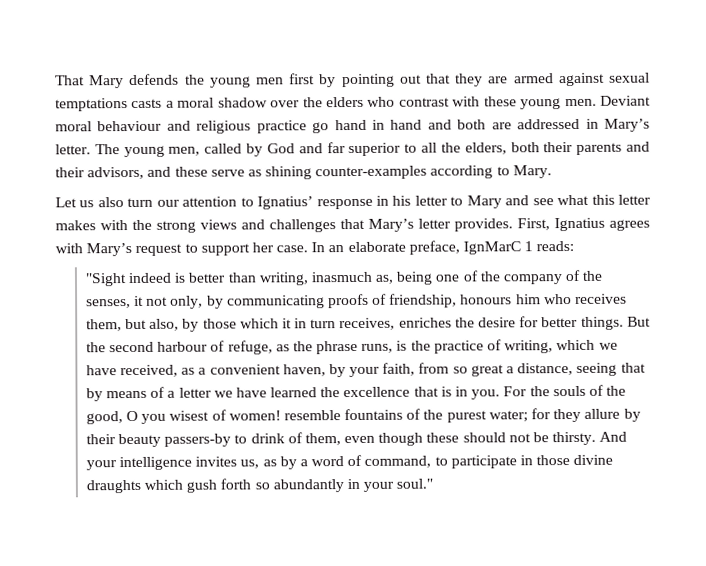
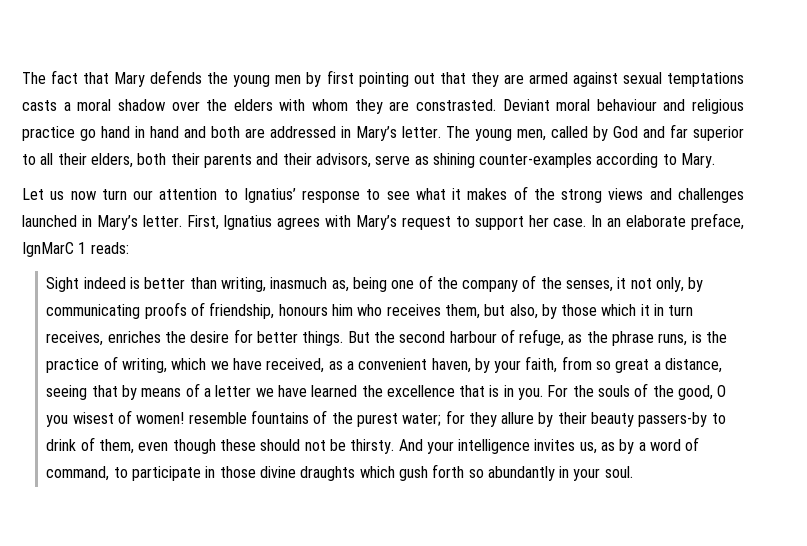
- That Mary defends the young men first by pointing out that they are armed against sexual temptations casts a moral shadow over the elders who contrast with these young men.
+ The fact that Mary defends the young men by first pointing out that they are armed against sexual temptations casts a moral shadow over the elders with whom they are constrasted.
- The young men, called by God and far superior to all the elders, both their parents and their advisors, and these serve as shining counter-examples according to Mary.
+ The young men, called by God and far superior to all their elders, both their parents and their advisors, serve as shining counter-examples according to Mary.
- Let us also turn our attention to Ignatius’ response in his letter to Mary and see what this letter makes with the strong views and challenges that Mary’s letter provides.
+ Let us now turn our attention to Ignatius’ response to see what it makes of the strong views and challenges launched in Mary’s letter.
- "Sight indeed is better than writing, inasmuch as, being one of the company of the senses, it not only, by communicating proofs of friendship, honours him who receives them, but also, by those which it in turn receives, enriches the desire for better things.
+ Sight indeed is better than writing, inasmuch as, being one of the company of the senses, it not only, by communicating proofs of friendship, honours him who receives them, but also, by those which it in turn receives, enriches the desire for better things.
- And your intelligence invites us, as by a word of command, to participate in those divine draughts which gush forth so abundantly in your soul."
+ And your intelligence invites us, as by a word of command, to participate in those divine draughts which gush forth so abundantly in your soul.

